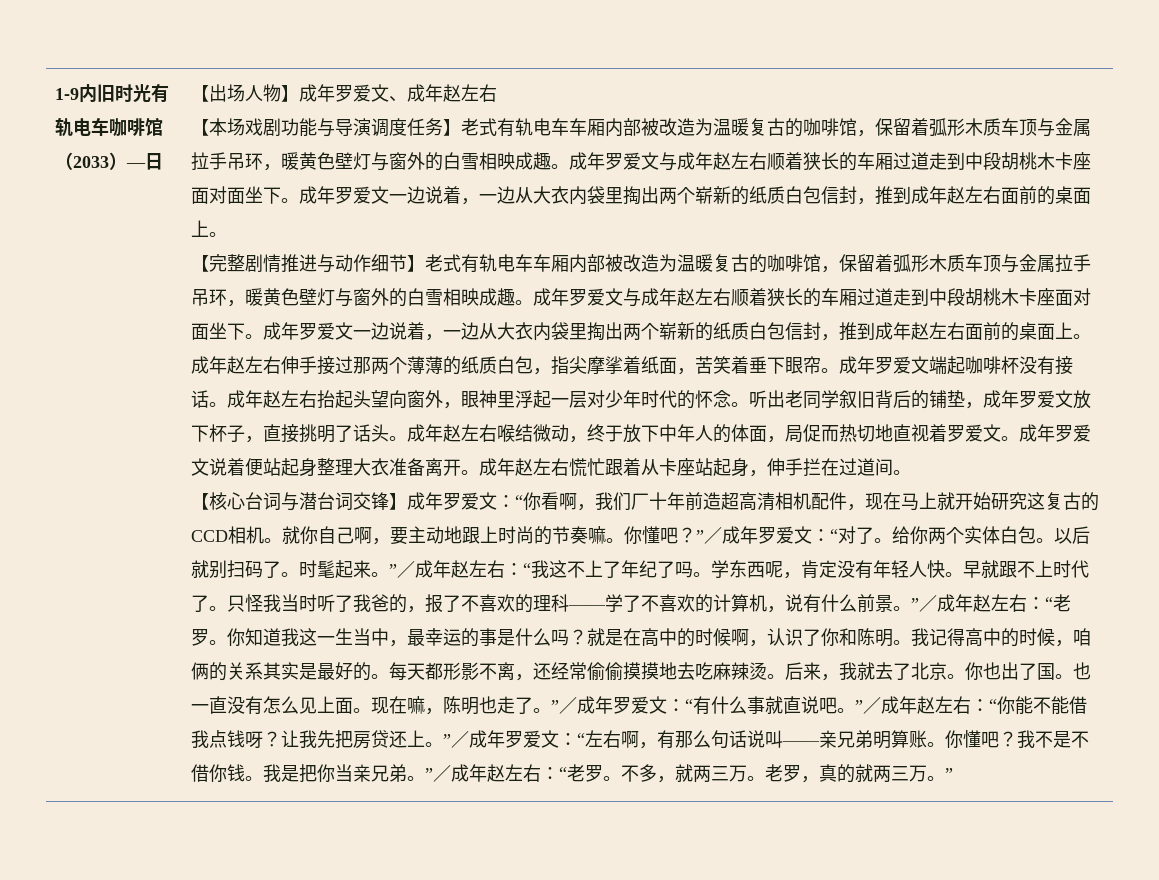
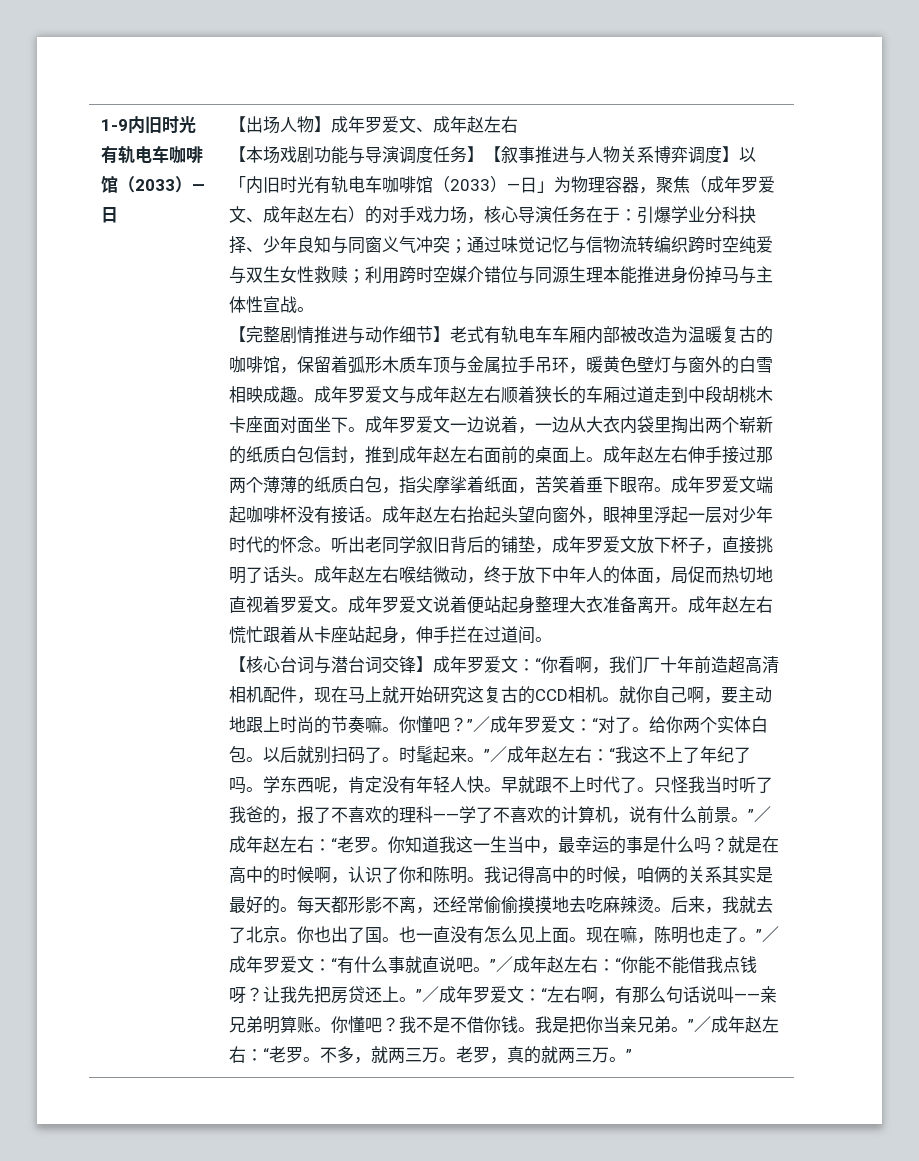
- 【本场戏剧功能与导演调度任务】老式有轨电车车厢内部被改造为温暖复古的咖啡馆，保留着弧形木质车顶与金属拉手吊环，暖黄色壁灯与窗外的白雪相映成趣。成年罗爱文与成年赵左右顺着狭长的车厢过道走到中段胡桃木卡座面对面坐下。成年罗爱文一边说着，一边从大衣内袋里掏出两个崭新的纸质白包信封，推到成年赵左右面前的桌面上。
+ 【本场戏剧功能与导演调度任务】【叙事推进与人物关系博弈调度】以「内旧时光有轨电车咖啡馆（2033）—日」为物理容器，聚焦（成年罗爱文、成年赵左右）的对手戏力场，核心导演任务在于：引爆学业分科抉择、少年良知与同窗义气冲突；通过味觉记忆与信物流转编织跨时空纯爱与双生女性救赎；利用跨时空媒介错位与同源生理本能推进身份掉马与主体性宣战。

